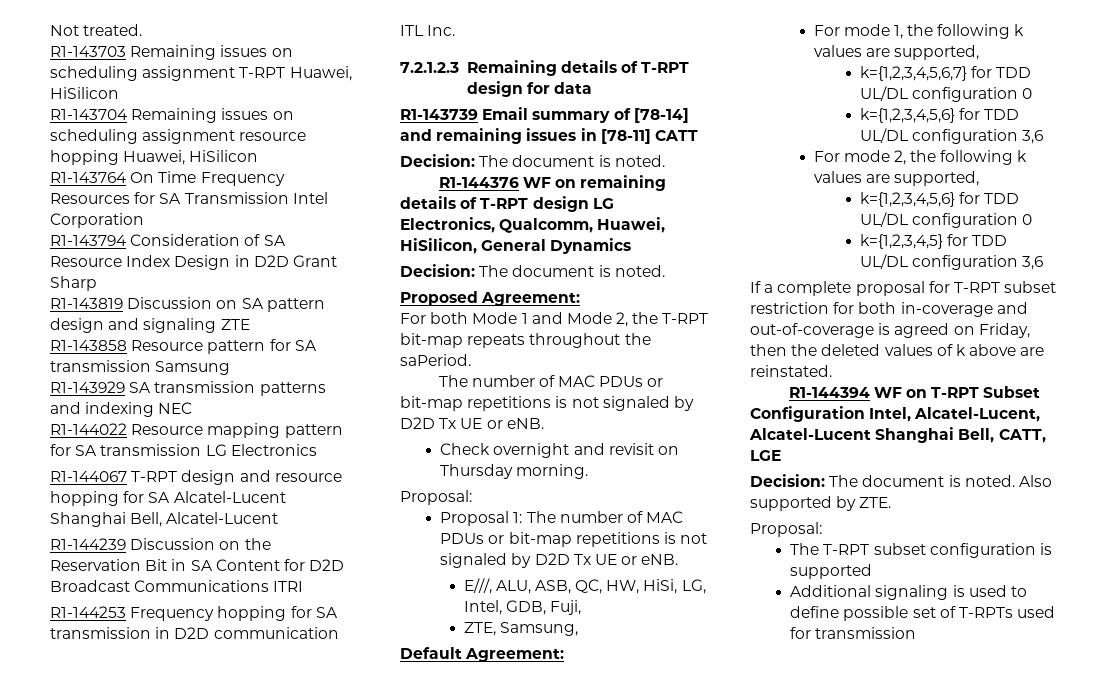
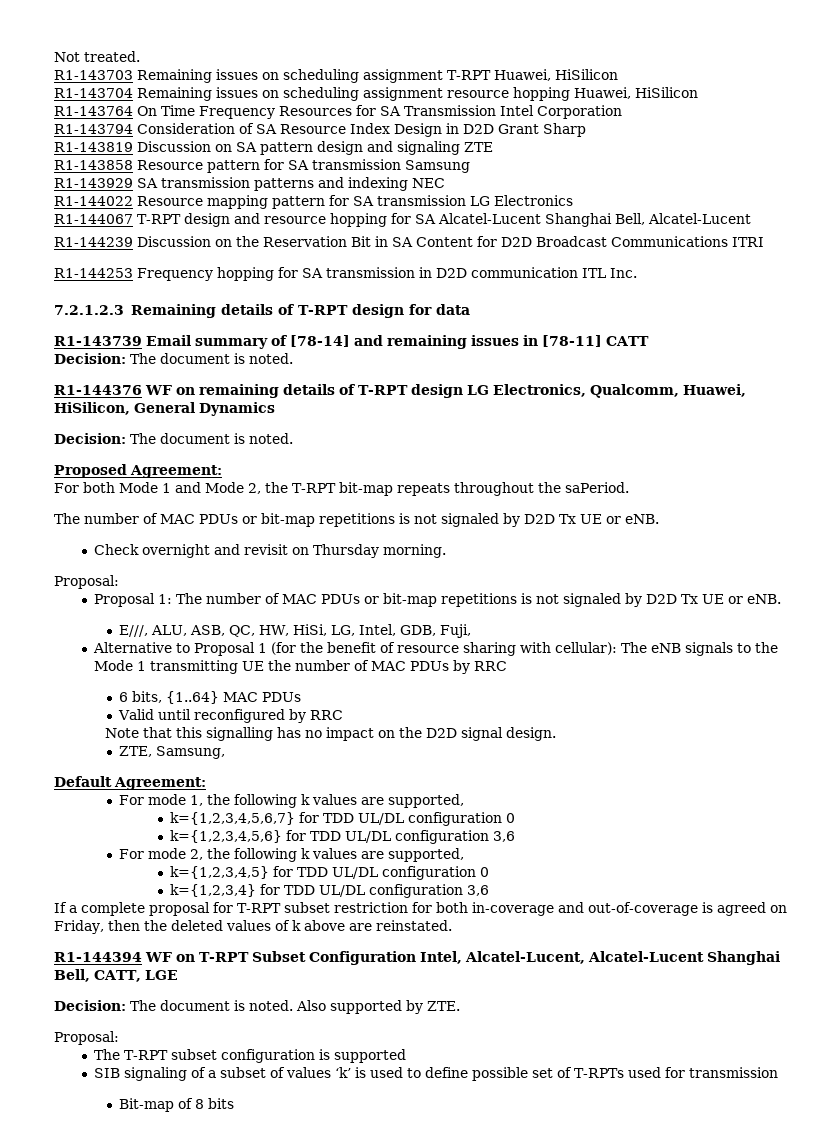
+ Alternative to Proposal 1 (for the benefit of resource sharing with cellular): The eNB signals to the Mode 1 transmitting UE the number of MAC PDUs by RRC
+ 6 bits, {1..64} MAC PDUs
+ Valid until reconfigured by RRC
+ Note that this signalling has no impact on the D2D signal design.
- k={1,2,3,4,5,6} for TDD UL/DL configuration 0
- k={1,2,3,4,5} for TDD UL/DL configuration 3,6
+ k={1,2,3,4,5} for TDD UL/DL configuration 0
+ k={1,2,3,4} for TDD UL/DL configuration 3,6
- Additional signaling is used to define possible set of T-RPTs used for transmission
+ SIB signaling of a subset of values ‘k’ is used to define possible set of T-RPTs used for transmission
+ Bit-map of 8 bits

